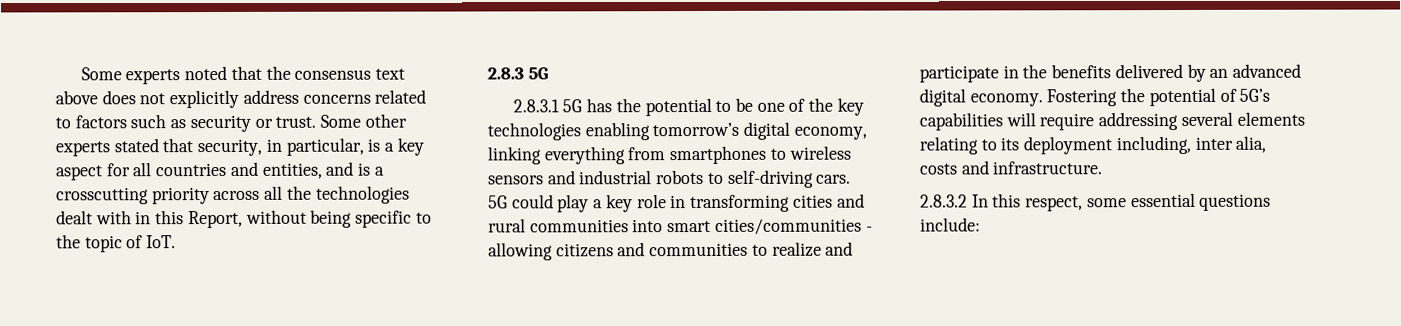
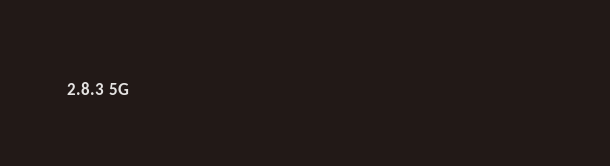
- Some experts noted that the consensus text above does not explicitly address concerns related to factors such as security or trust. Some other experts stated that security, in particular, is a key aspect for all countries and entities, and is a crosscutting priority across all the technologies dealt with in this Report, without being specific to the topic of IoT.
  2.8.3 5G
- 2.8.3.1 5G has the potential to be one of the key technologies enabling tomorrow’s digital economy, linking everything from smartphones to wireless sensors and industrial robots to self-driving cars. 5G could play a key role in transforming cities and rural communities into smart cities/communities - allowing citizens and communities to realize and participate in the benefits delivered by an advanced digital economy. Fostering the potential of 5G’s capabilities will require addressing several elements relating to its deployment including, inter alia, costs and infrastructure.
- 2.8.3.2 In this respect, some essential questions include:

